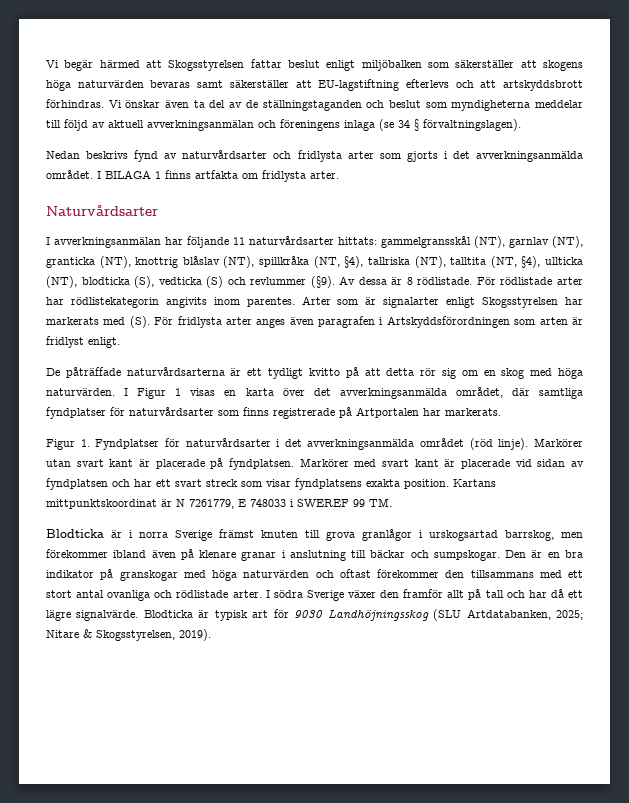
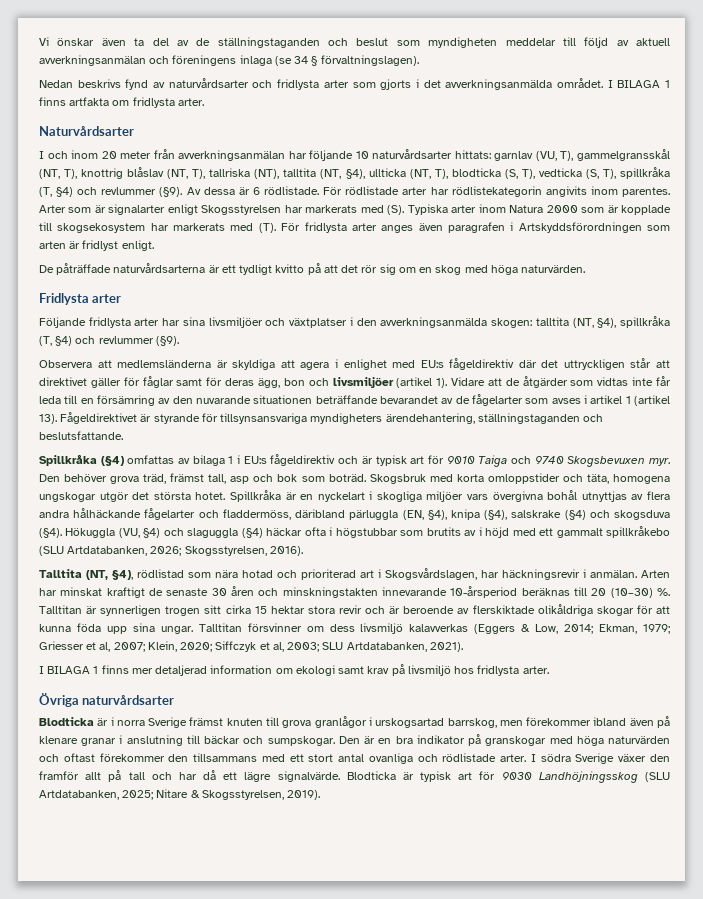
- Vi begär härmed att Skogsstyrelsen fattar beslut enligt miljöbalken som säkerställer att skogens höga naturvärden bevaras samt säkerställer att EU-lagstiftning efterlevs och att artskyddsbrott förhindras. Vi önskar även ta del av de ställningstaganden och beslut som myndigheterna meddelar till följd av aktuell avverkningsanmälan och föreningens inlaga (se 34 § förvaltningslagen).
+ Vi önskar även ta del av de ställningstaganden och beslut som myndigheten meddelar till följd av aktuell avverkningsanmälan och föreningens inlaga (se 34 § förvaltningslagen).
- I avverkningsanmälan har följande 11 naturvårdsarter hittats: gammelgransskål (NT), garnlav (NT), granticka (NT), knottrig blåslav (NT), spillkråka (NT, §4), tallriska (NT), talltita (NT, §4), ullticka (NT), blodticka (S), vedticka (S) och revlummer (§9).
+ I och inom 20 meter från avverkningsanmälan har följande 10 naturvårdsarter hittats: garnlav (VU, T), gammelgransskål (NT, T), knottrig blåslav (NT, T), tallriska (NT), talltita (NT, §4), ullticka (NT, T), blodticka (S, T), vedticka (S, T), spillkråka (T, §4) och revlummer (§9).
- Av dessa är 8 rödlistade.
+ Av dessa är 6 rödlistade.
- Arter som är signalarter enligt Skogsstyrelsen har markerats med (S). För fridlysta arter anges även paragrafen i Artskyddsförordningen som arten är fridlyst enligt.
+ Arter som är signalarter enligt Skogsstyrelsen har markerats med (S). Typiska arter inom Natura 2000 som är kopplade till skogsekosystem har markerats med (T). För fridlysta arter anges även paragrafen i Artskyddsförordningen som arten är fridlyst enligt.
- De påträffade naturvårdsarterna är ett tydligt kvitto på att detta rör sig om en skog med höga naturvärden. I Figur 1 visas en karta över det avverkningsanmälda området, där samtliga fyndplatser för naturvårdsarter som finns registrerade på Artportalen har markerats.
- Figur 1. Fyndplatser för naturvårdsarter i det avverkningsanmälda området (röd linje). Markörer utan svart kant är placerade på fyndplatsen. Markörer med svart kant är placerade vid sidan av fyndplatsen och har ett svart streck som visar fyndplatsens exakta position. Kartans mittpunktskoordinat är N 7261779, E 748033 i SWEREF 99 TM.
+ De påträffade naturvårdsarterna är ett tydligt kvitto på att det rör sig om en skog med höga naturvärden.
+ Fridlysta arter
+ Följande fridlysta arter har sina livsmiljöer och växtplatser i den avverkningsanmälda skogen: talltita (NT, §4), spillkråka (T, §4) och revlummer (§9).
+ Observera att medlemsländerna är skyldiga att agera i enlighet med EU:s fågeldirektiv där det uttryckligen står att direktivet gäller för fåglar samt för deras ägg, bon och livsmiljöer (artikel 1). Vidare att de åtgärder som vidtas inte får leda till en försämring av den nuvarande situationen beträffande bevarandet av de fågelarter som avses i artikel 1 (artikel 13). Fågeldirektivet är styrande för tillsynsansvariga myndigheters ärendehantering, ställningstaganden och beslutsfattande.
+ Spillkråka (§4) omfattas av bilaga 1 i EU:s fågeldirektiv och är typisk art för 9010 Taiga och 9740 Skogsbevuxen myr. Den behöver grova träd, främst tall, asp och bok som boträd. Skogsbruk med korta omloppstider och täta, homogena ungskogar utgör det största hotet. Spillkråka är en nyckelart i skogliga miljöer vars övergivna bohål utnyttjas av flera andra hålhäckande fågelarter och fladdermöss, däribland pärluggla (EN, §4), knipa (§4), salskrake (§4) och skogsduva (§4). Hökuggla (VU, §4) och slaguggla (§4) häckar ofta i högstubbar som brutits av i höjd med ett gammalt spillkråkebo (SLU Artdatabanken, 2026; Skogsstyrelsen, 2016).
+ Talltita (NT, §4), rödlistad som nära hotad och prioriterad art i Skogsvårdslagen, har häckningsrevir i anmälan. Arten har minskat kraftigt de senaste 30 åren och minskningstakten innevarande 10-årsperiod beräknas till 20 (10–30) %. Talltitan är synnerligen trogen sitt cirka 15 hektar stora revir och är beroende av flerskiktade olikåldriga skogar för att kunna föda upp sina ungar. Talltitan försvinner om dess livsmiljö kalavverkas (Eggers & Low, 2014; Ekman, 1979; Griesser et al, 2007; Klein, 2020; Siffczyk et al, 2003; SLU Artdatabanken, 2021).
+ I BILAGA 1 finns mer detaljerad information om ekologi samt krav på livsmiljö hos fridlysta arter.
+ Övriga naturvårdsarter

